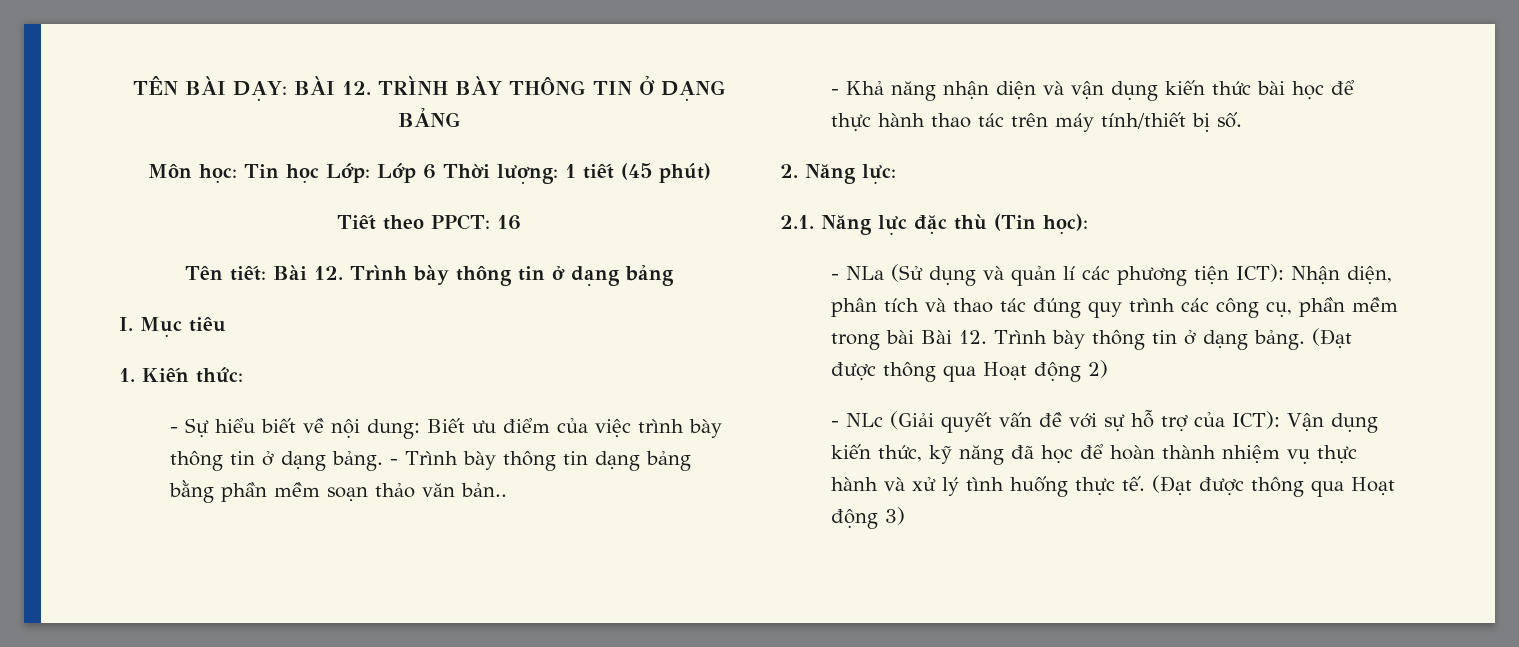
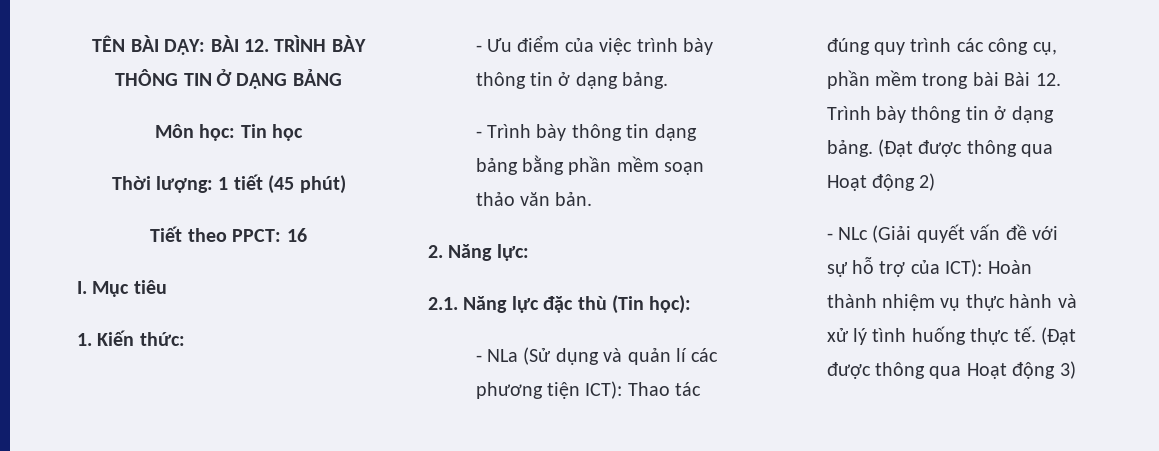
- Môn học: Tin học Lớp: Lớp 6 Thời lượng: 1 tiết (45 phút)
+ Môn học: Tin học
+ Thời lượng: 1 tiết (45 phút)
- Tên tiết: Bài 12. Trình bày thông tin ở dạng bảng
- - Sự hiểu biết về nội dung: Biết ưu điểm của việc trình bày thông tin ở dạng bảng. - Trình bày thông tin dạng bảng bằng phần mềm soạn thảo văn bản..
- - Khả năng nhận diện và vận dụng kiến thức bài học để thực hành thao tác trên máy tính/thiết bị số.
+ - Ưu điểm của việc trình bày thông tin ở dạng bảng.
+ - Trình bày thông tin dạng bảng bằng phần mềm soạn thảo văn bản.
- - NLa (Sử dụng và quản lí các phương tiện ICT): Nhận diện, phân tích và thao tác đúng quy trình các công cụ, phần mềm trong bài Bài 12. Trình bày thông tin ở dạng bảng.
+ - NLa (Sử dụng và quản lí các phương tiện ICT): Thao tác đúng quy trình các công cụ, phần mềm trong bài Bài 12. Trình bày thông tin ở dạng bảng.
- - NLc (Giải quyết vấn đề với sự hỗ trợ của ICT): Vận dụng kiến thức, kỹ năng đã học để hoàn thành nhiệm vụ thực hành và xử lý tình huống thực tế.
+ - NLc (Giải quyết vấn đề với sự hỗ trợ của ICT): Hoàn thành nhiệm vụ thực hành và xử lý tình huống thực tế.

